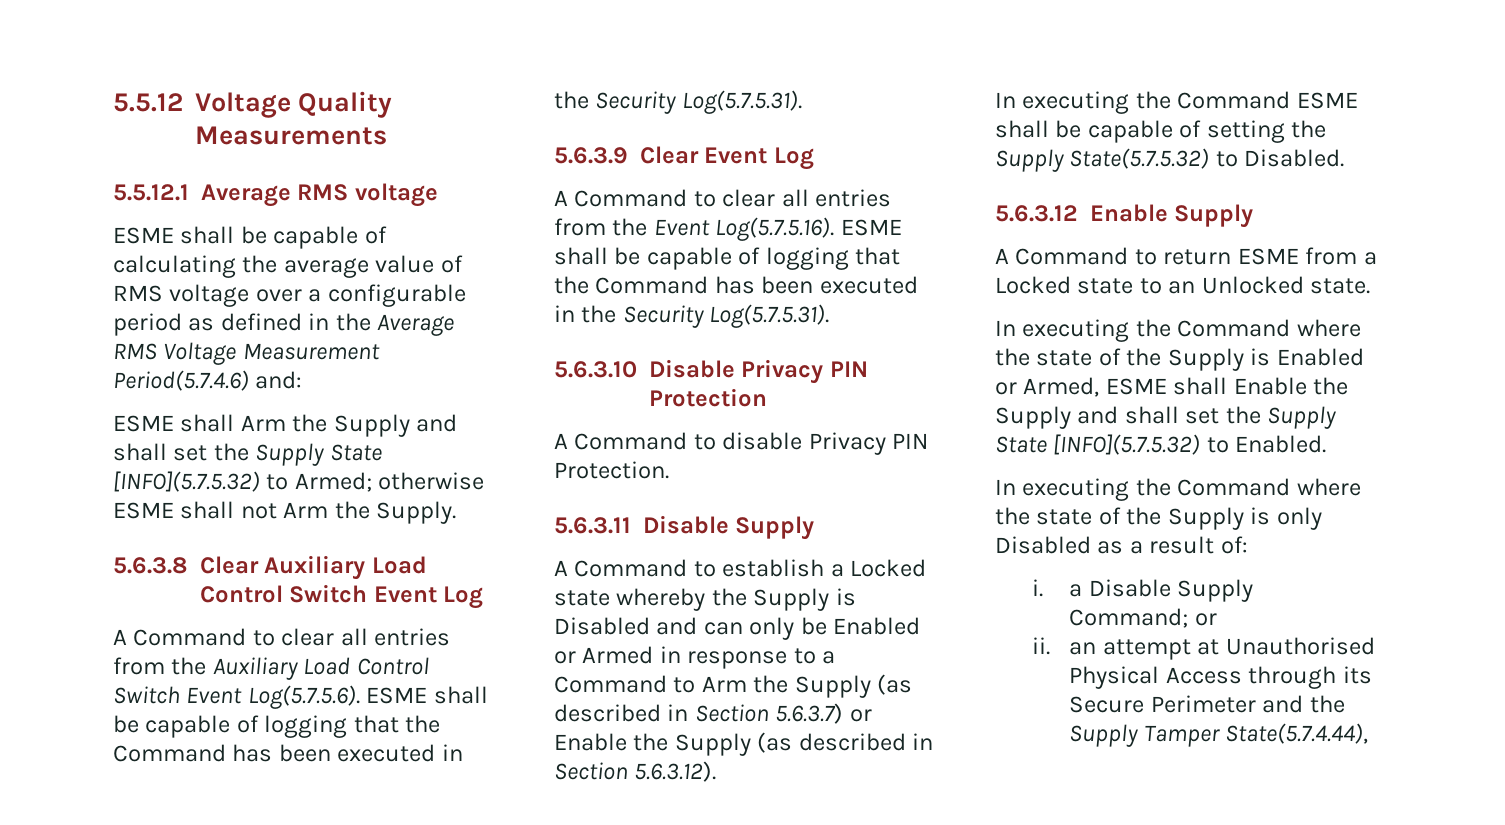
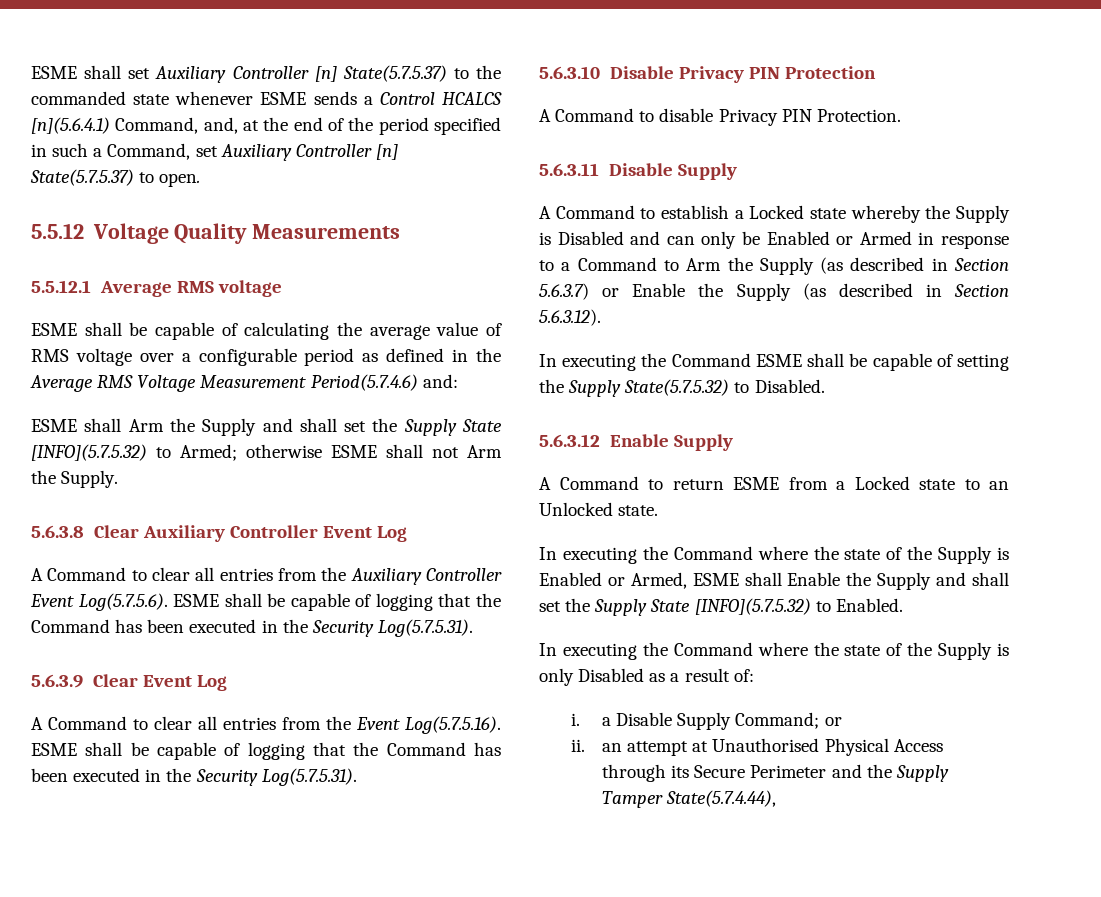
+ ESME shall set Auxiliary Controller [n] State(5.7.5.37) to the commanded state whenever ESME sends a Control HCALCS [n](5.6.4.1) Command, and, at the end of the period specified in such a Command, set Auxiliary Controller [n] State(5.7.5.37) to open.
- 5.6.3.8 Clear Auxiliary Load Control Switch Event Log
+ 5.6.3.8 Clear Auxiliary Controller Event Log
- A Command to clear all entries from the Auxiliary Load Control Switch Event Log(5.7.5.6). ESME shall be capable of logging that the Command has been executed in the Security Log(5.7.5.31).
+ A Command to clear all entries from the Auxiliary Controller Event Log(5.7.5.6). ESME shall be capable of logging that the Command has been executed in the Security Log(5.7.5.31).

